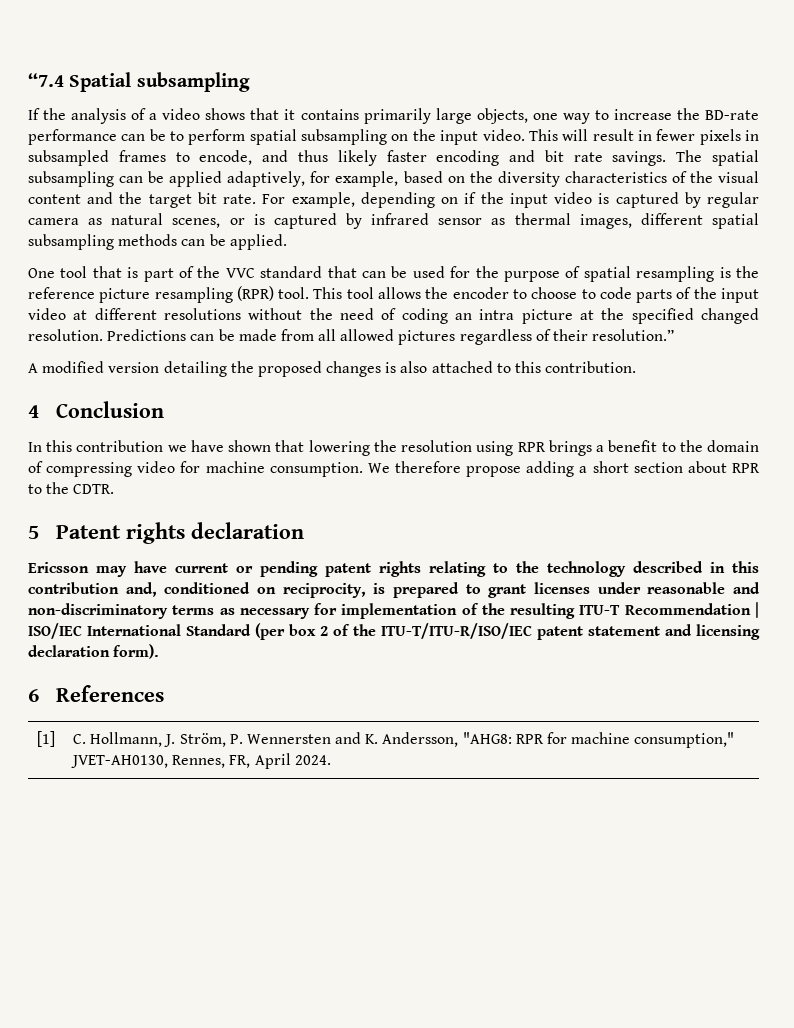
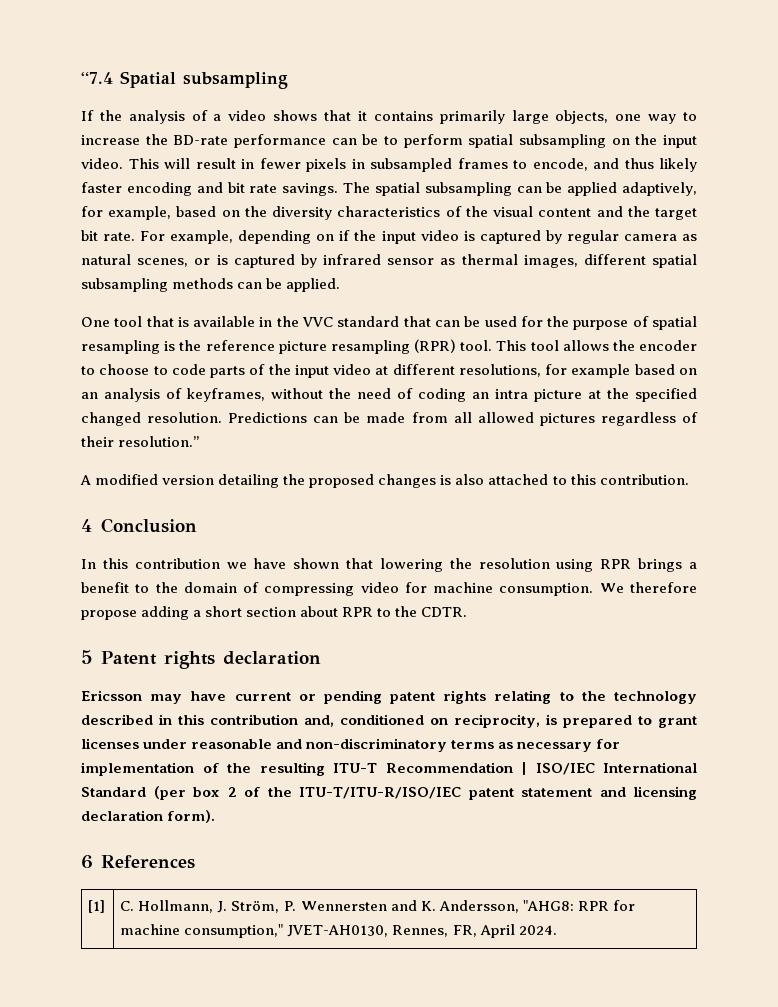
- One tool that is part of the VVC standard that can be used for the purpose of spatial resampling is the reference picture resampling (RPR) tool.
+ One tool that is available in the VVC standard that can be used for the purpose of spatial resampling is the reference picture resampling (RPR) tool.
- This tool allows the encoder to choose to code parts of the input video at different resolutions without the need of coding an intra picture at the specified changed resolution.
+ This tool allows the encoder to choose to code parts of the input video at different resolutions, for example based on an analysis of keyframes, without the need of coding an intra picture at the specified changed resolution.

